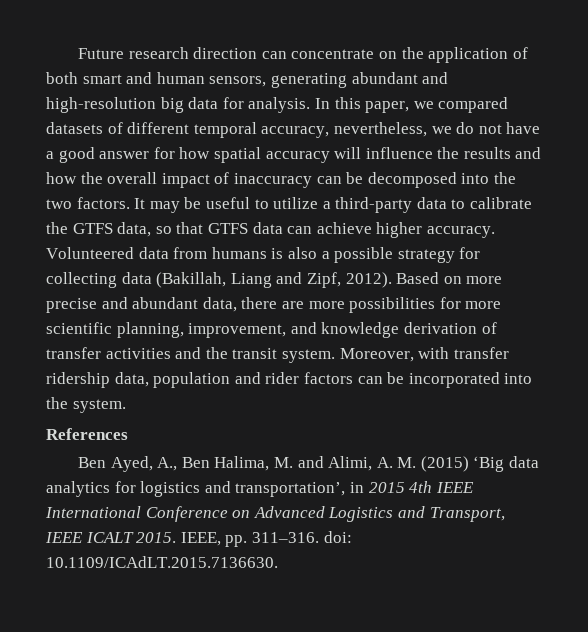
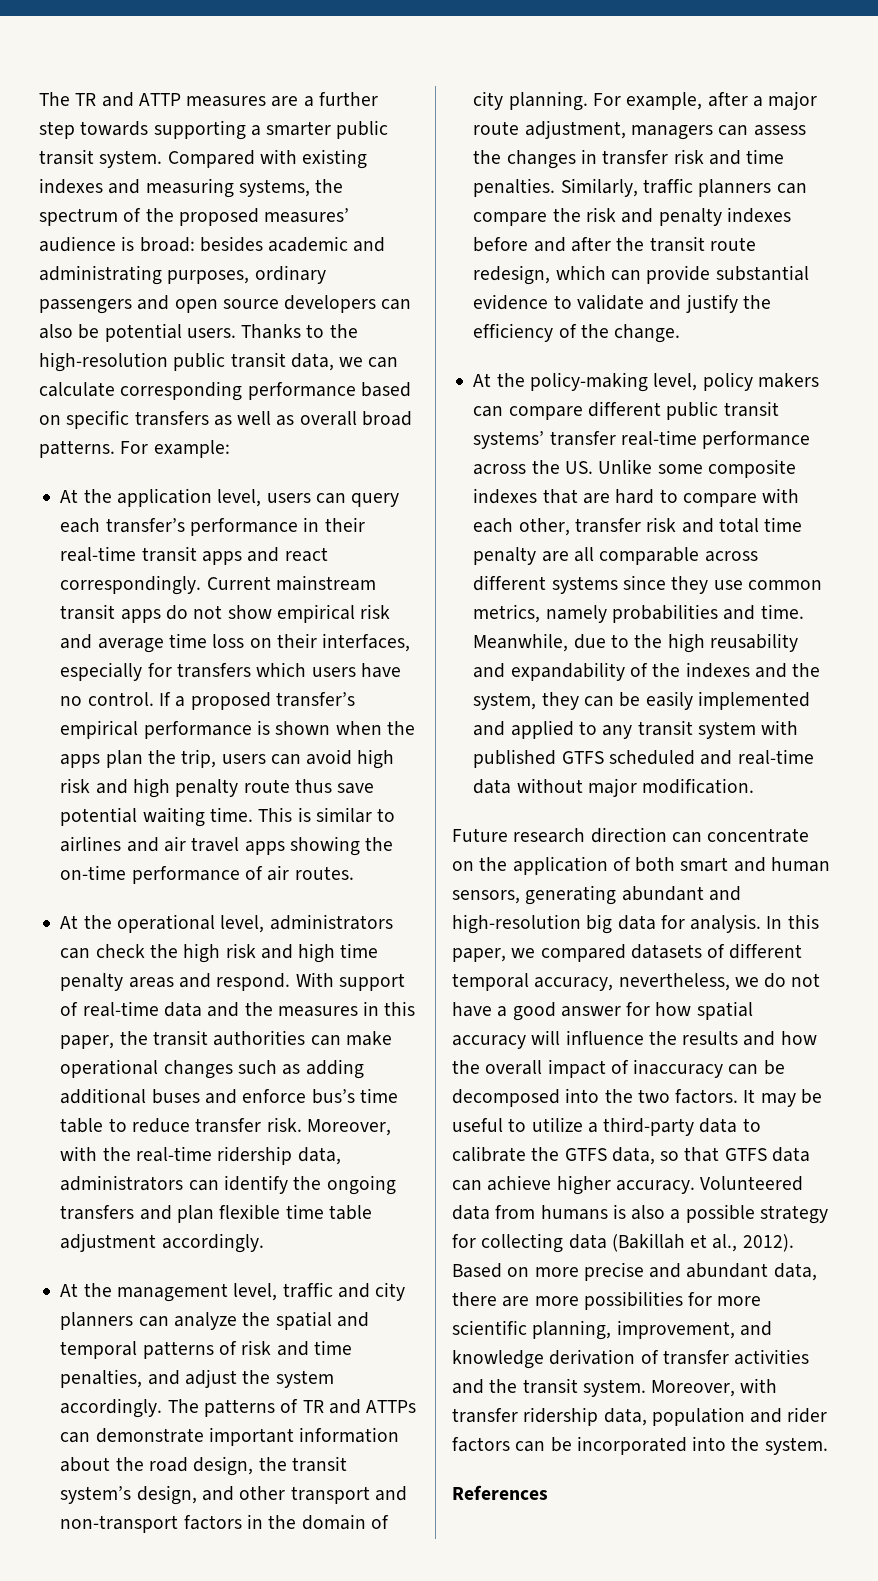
+ The TR and ATTP measures are a further step towards supporting a smarter public transit system. Compared with existing indexes and measuring systems, the spectrum of the proposed measures’ audience is broad: besides academic and administrating purposes, ordinary passengers and open source developers can also be potential users. Thanks to the high-resolution public transit data, we can calculate corresponding performance based on specific transfers as well as overall broad patterns. For example:
+ At the application level, users can query each transfer’s performance in their real-time transit apps and react correspondingly. Current mainstream transit apps do not show empirical risk and average time loss on their interfaces, especially for transfers which users have no control. If a proposed transfer’s empirical performance is shown when the apps plan the trip, users can avoid high risk and high penalty route thus save potential waiting time. This is similar to airlines and air travel apps showing the on-time performance of air routes.
+ At the operational level, administrators can check the high risk and high time penalty areas and respond. With support of real-time data and the measures in this paper, the transit authorities can make operational changes such as adding additional buses and enforce bus’s time table to reduce transfer risk. Moreover, with the real-time ridership data, administrators can identify the ongoing transfers and plan flexible time table adjustment accordingly.
+ At the management level, traffic and city planners can analyze the spatial and temporal patterns of risk and time penalties, and adjust the system accordingly. The patterns of TR and ATTPs can demonstrate important information about the road design, the transit system’s design, and other transport and non-transport factors in the domain of city planning. For example, after a major route adjustment, managers can assess the changes in transfer risk and time penalties. Similarly, traffic planners can compare the risk and penalty indexes before and after the transit route redesign, which can provide substantial evidence to validate and justify the efficiency of the change.
+ At the policy-making level, policy makers can compare different public transit systems’ transfer real-time performance across the US. Unlike some composite indexes that are hard to compare with each other, transfer risk and total time penalty are all comparable across different systems since they use common metrics, namely probabilities and time. Meanwhile, due to the high reusability and expandability of the indexes and the system, they can be easily implemented and applied to any transit system with published GTFS scheduled and real-time data without major modification.
- Volunteered data from humans is also a possible strategy for collecting data (Bakillah, Liang and Zipf, 2012).
+ Volunteered data from humans is also a possible strategy for collecting data (Bakillah et al., 2012).
- Ben Ayed, A., Ben Halima, M. and Alimi, A. M. (2015) ‘Big data analytics for logistics and transportation’, in 2015 4th IEEE International Conference on Advanced Logistics and Transport, IEEE ICALT 2015. IEEE, pp. 311–316. doi: 10.1109/ICAdLT.2015.7136630.

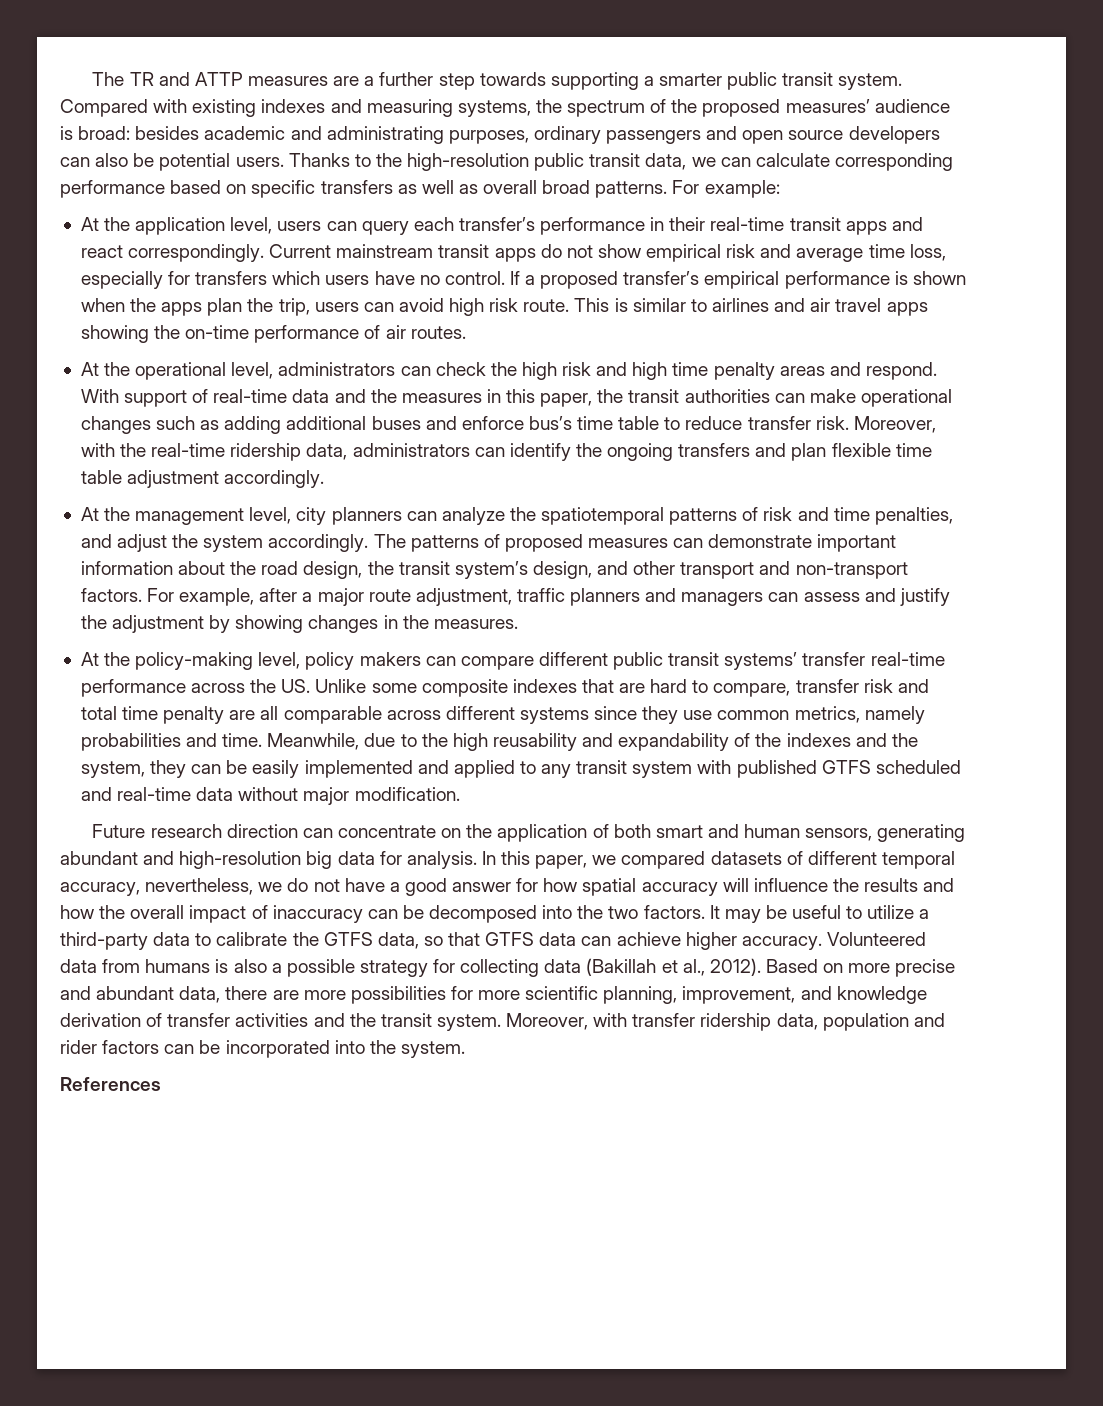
- Current mainstream transit apps do not show empirical risk and average time loss on their interfaces, especially for transfers which users have no control.
+ Current mainstream transit apps do not show empirical risk and average time loss, especially for transfers which users have no control.
- If a proposed transfer’s empirical performance is shown when the apps plan the trip, users can avoid high risk and high penalty route thus save potential waiting time.
+ If a proposed transfer’s empirical performance is shown when the apps plan the trip, users can avoid high risk route.
- At the management level, traffic and city planners can analyze the spatial and temporal patterns of risk and time penalties, and adjust the system accordingly.
+ At the management level, city planners can analyze the spatiotemporal patterns of risk and time penalties, and adjust the system accordingly.
- The patterns of TR and ATTPs can demonstrate important information about the road design, the transit system’s design, and other transport and non-transport factors in the domain of city planning.
+ The patterns of proposed measures can demonstrate important information about the road design, the transit system’s design, and other transport and non-transport factors.
- For example, after a major route adjustment, managers can assess the changes in transfer risk and time penalties. Similarly, traffic planners can compare the risk and penalty indexes before and after the transit route redesign, which can provide substantial evidence to validate and justify the efficiency of the change.
+ For example, after a major route adjustment, traffic planners and managers can assess and justify the adjustment by showing changes in the measures.
- At the policy-making level, policy makers can compare different public transit systems’ transfer real-time performance across the US. Unlike some composite indexes that are hard to compare with each other, transfer risk and total time penalty are all comparable across different systems since they use common metrics, namely probabilities and time.
+ At the policy-making level, policy makers can compare different public transit systems’ transfer real-time performance across the US. Unlike some composite indexes that are hard to compare, transfer risk and total time penalty are all comparable across different systems since they use common metrics, namely probabilities and time.

